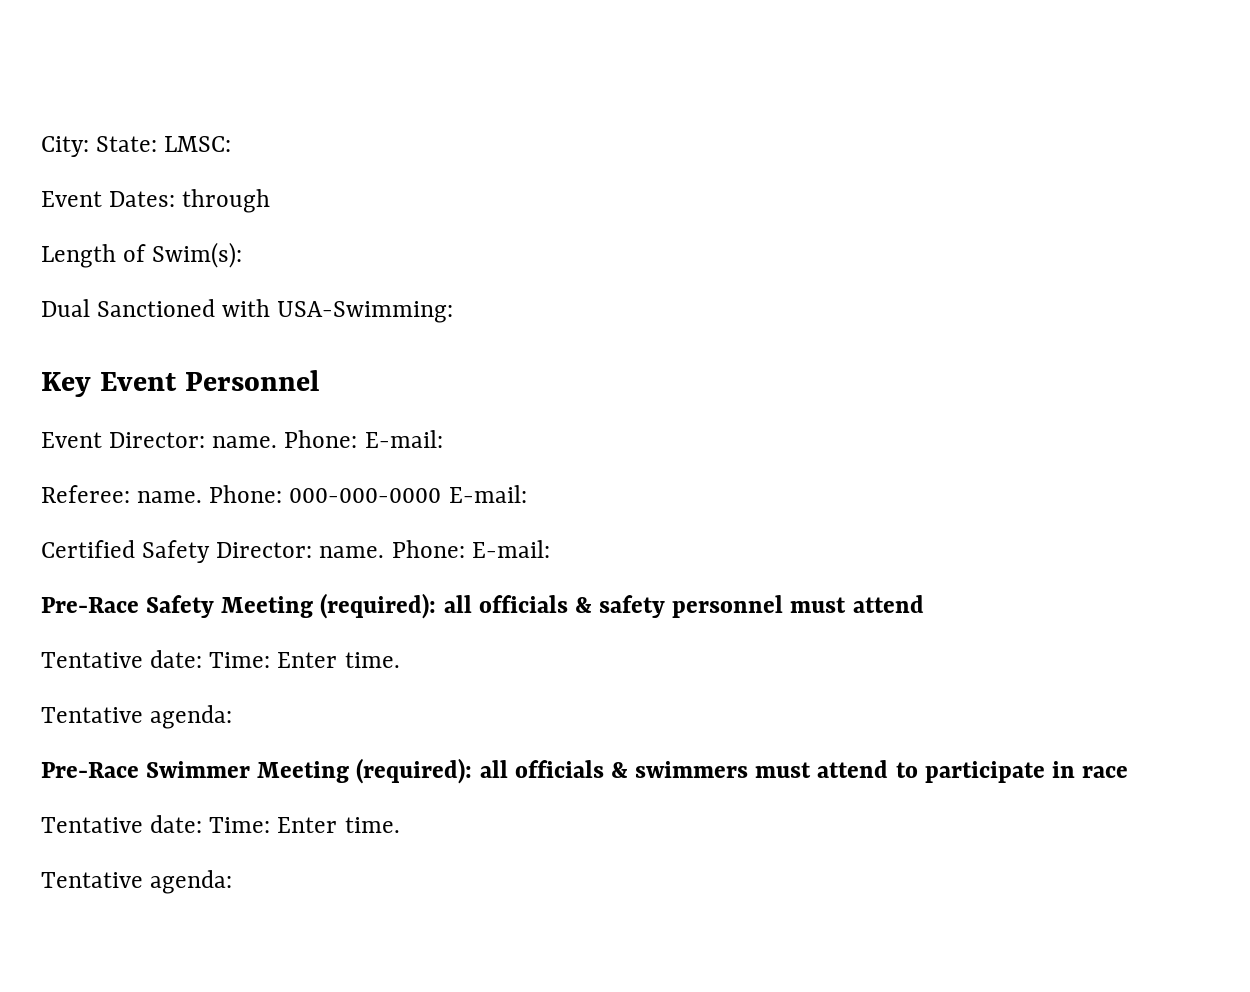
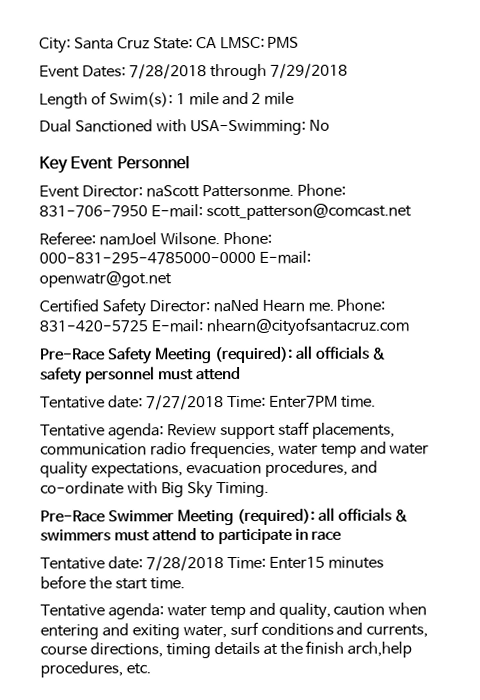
- City: State: LMSC:
+ City: Santa Cruz State: CA LMSC: PMS
- Event Dates: through
+ Event Dates: 7/28/2018 through 7/29/2018
- Length of Swim(s):
+ Length of Swim(s): 1 mile and 2 mile
- Dual Sanctioned with USA-Swimming:
+ Dual Sanctioned with USA-Swimming: No
- Event Director: name. Phone: E-mail:
+ Event Director: naScott Pattersonme. Phone: 831-706-7950 E-mail: scott_patterson@comcast.net
- Referee: name. Phone: 000-000-0000 E-mail:
+ Referee: namJoel Wilsone. Phone: 000-831-295-4785000-0000 E-mail: openwatr@got.net
- Certified Safety Director: name. Phone: E-mail:
+ Certified Safety Director: naNed Hearn me. Phone: 831-420-5725 E-mail: nhearn@cityofsantacruz.com
  Pre-Race Safety Meeting (required): all officials & safety personnel must attend
- Tentative date: Time: Enter time.
- Tentative agenda:
+ Tentative date: 7/27/2018 Time: Enter7PM time.
+ Tentative agenda: Review support staff placements, communication radio frequencies, water temp and water quality expectations, evacuation procedures, and co-ordinate with Big Sky Timing.
  Pre-Race Swimmer Meeting (required): all officials & swimmers must attend to participate in race
- Tentative date: Time: Enter time.
- Tentative agenda:
+ Tentative date: 7/28/2018 Time: Enter15 minutes before the start time.
+ Tentative agenda: water temp and quality, caution when entering and exiting water, surf conditions and currents, course directions, timing details at the finish arch,help procedures, etc.

